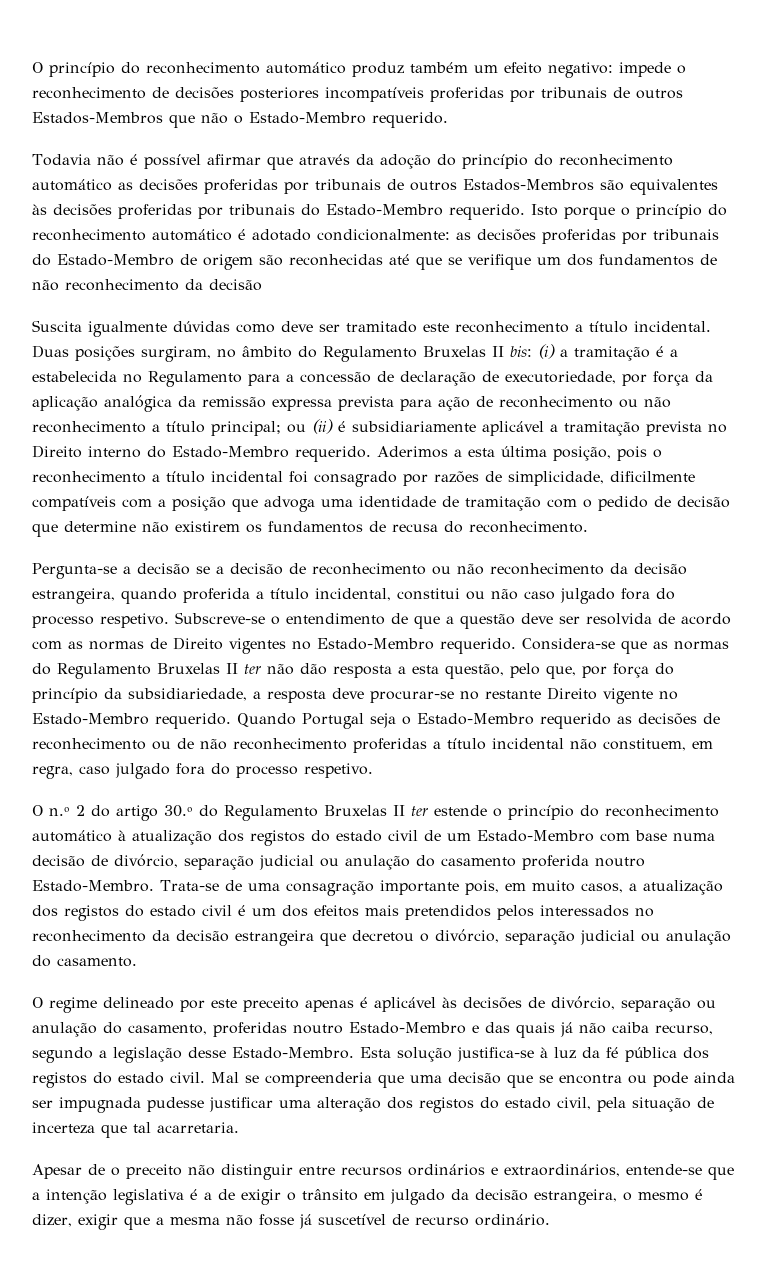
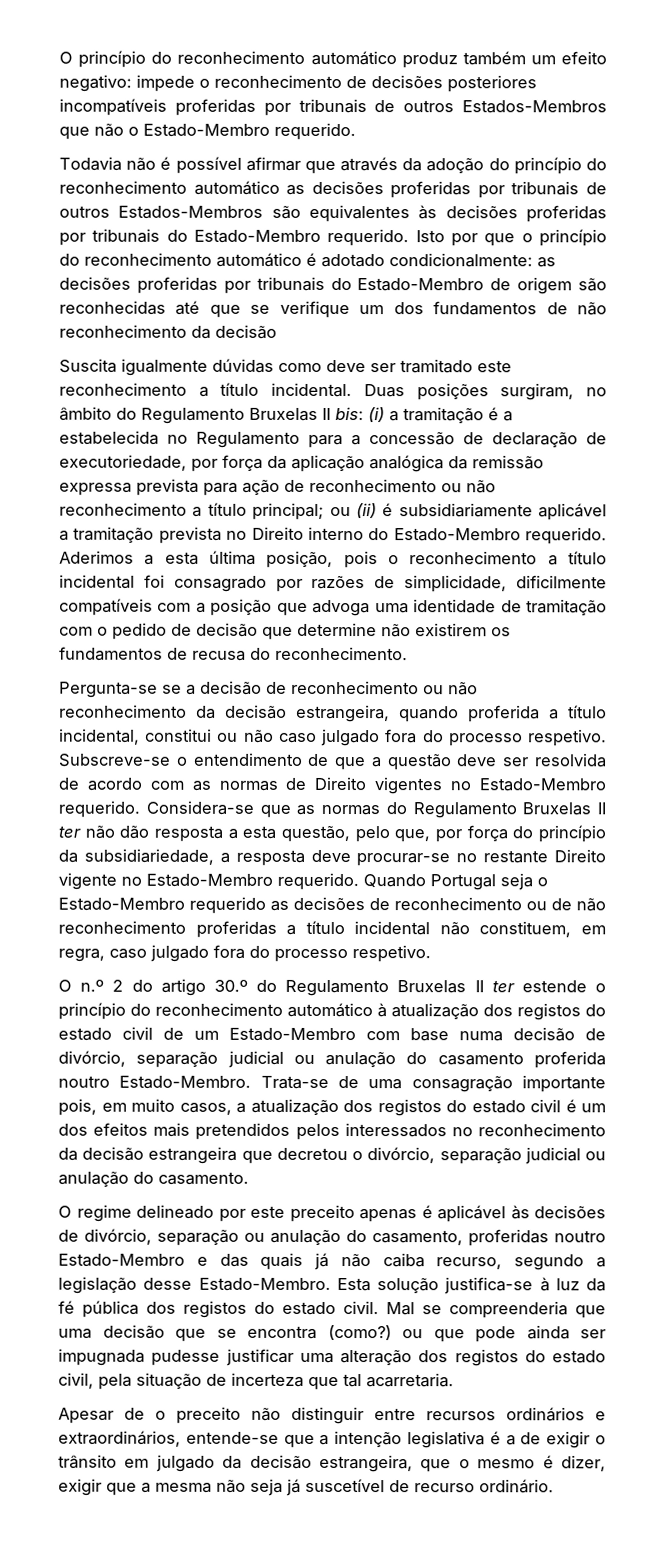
- Isto porque o princípio do reconhecimento automático é adotado condicionalmente: as decisões proferidas por tribunais do Estado-Membro de origem são reconhecidas até que se verifique um dos fundamentos de não reconhecimento da decisão
+ Isto por que o princípio do reconhecimento automático é adotado condicionalmente: as decisões proferidas por tribunais do Estado-Membro de origem são reconhecidas até que se verifique um dos fundamentos de não reconhecimento da decisão
- Pergunta-se a decisão se a decisão de reconhecimento ou não reconhecimento da decisão estrangeira, quando proferida a título incidental, constitui ou não caso julgado fora do processo respetivo.
+ Pergunta-se se a decisão de reconhecimento ou não reconhecimento da decisão estrangeira, quando proferida a título incidental, constitui ou não caso julgado fora do processo respetivo.
- Mal se compreenderia que uma decisão que se encontra ou pode ainda ser impugnada pudesse justificar uma alteração dos registos do estado civil, pela situação de incerteza que tal acarretaria.
+ Mal se compreenderia que uma decisão que se encontra (como?) ou que pode ainda ser impugnada pudesse justificar uma alteração dos registos do estado civil, pela situação de incerteza que tal acarretaria.
- Apesar de o preceito não distinguir entre recursos ordinários e extraordinários, entende-se que a intenção legislativa é a de exigir o trânsito em julgado da decisão estrangeira, o mesmo é dizer, exigir que a mesma não fosse já suscetível de recurso ordinário.
+ Apesar de o preceito não distinguir entre recursos ordinários e extraordinários, entende-se que a intenção legislativa é a de exigir o trânsito em julgado da decisão estrangeira, que o mesmo é dizer, exigir que a mesma não seja já suscetível de recurso ordinário.

